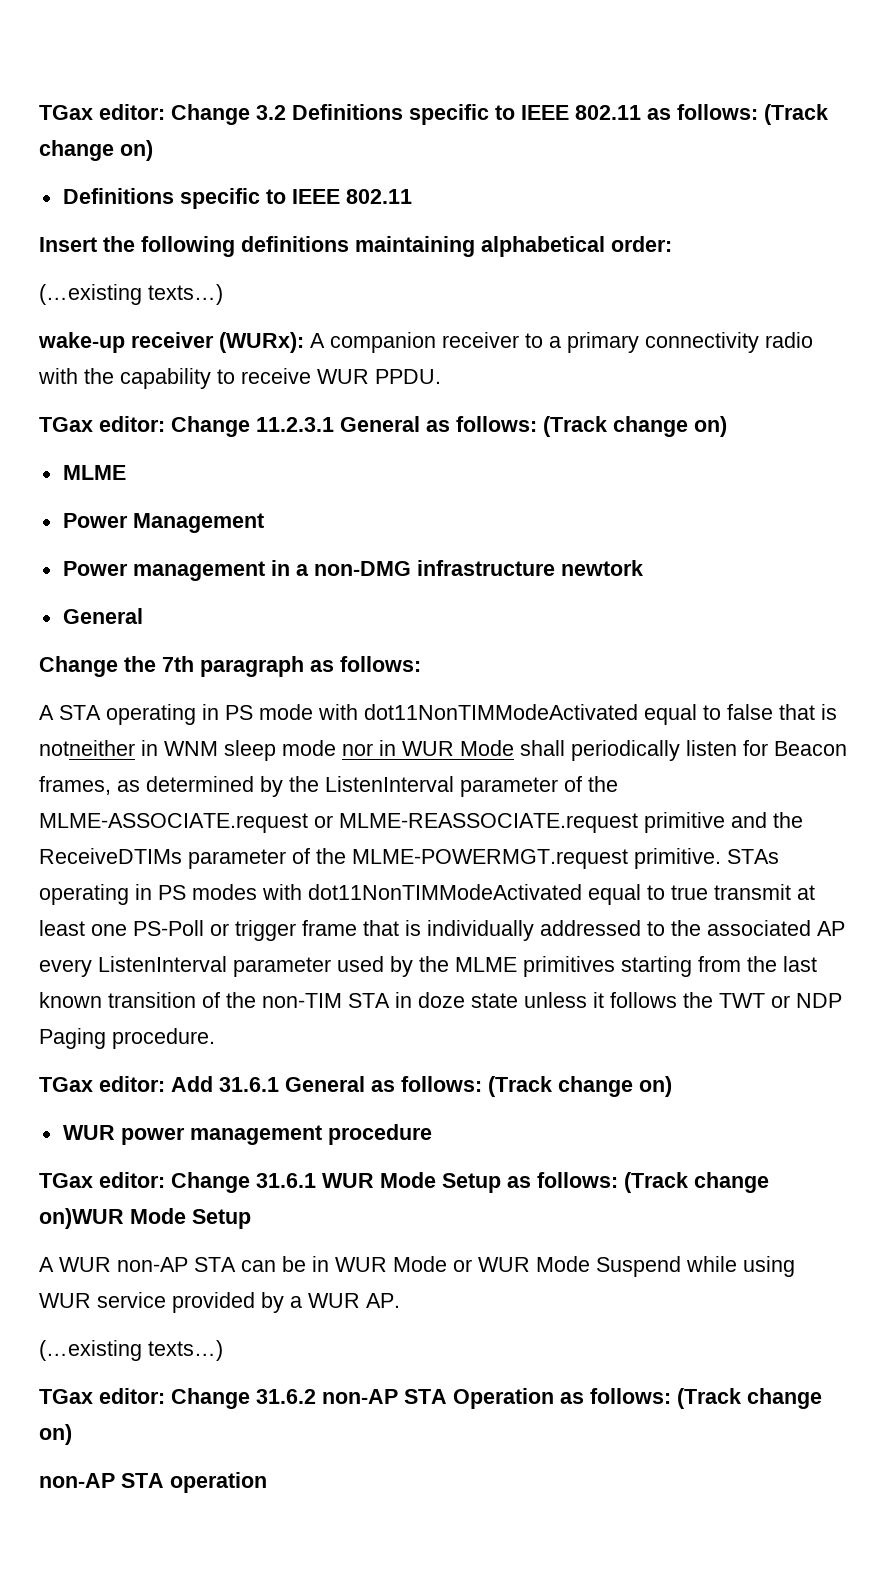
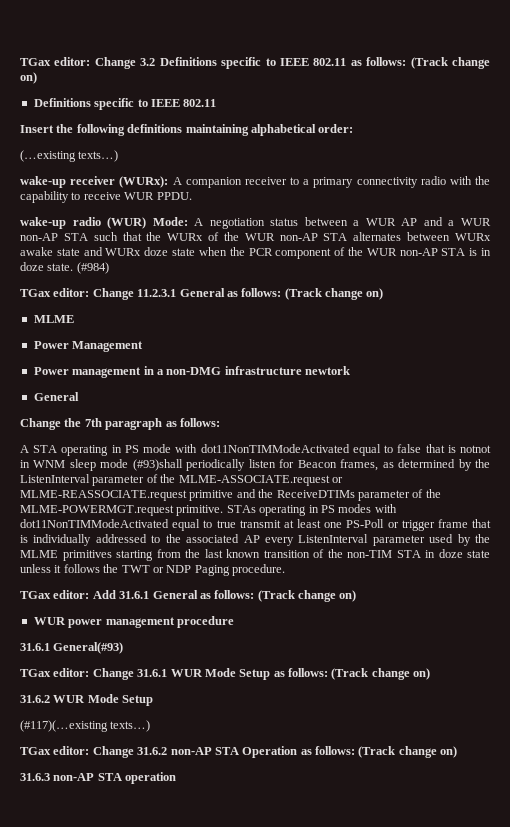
+ wake-up radio (WUR) Mode: A negotiation status between a WUR AP and a WUR non-AP STA such that the WURx of the WUR non-AP STA alternates between WURx awake state and WURx doze state when the PCR component of the WUR non-AP STA is in doze state. (#984)
- A STA operating in PS mode with dot11NonTIMModeActivated equal to false that is notneither in WNM sleep mode nor in WUR Mode shall periodically listen for Beacon frames, as determined by the ListenInterval parameter of the MLME-ASSOCIATE.request or MLME-REASSOCIATE.request primitive and the ReceiveDTIMs parameter of the MLME-POWERMGT.request primitive.
+ A STA operating in PS mode with dot11NonTIMModeActivated equal to false that is notnot in WNM sleep mode (#93)shall periodically listen for Beacon frames, as determined by the ListenInterval parameter of the MLME-ASSOCIATE.request or MLME-REASSOCIATE.request primitive and the ReceiveDTIMs parameter of the MLME-POWERMGT.request primitive.
+ 31.6.1 General(#93)
- TGax editor: Change 31.6.1 WUR Mode Setup as follows: (Track change on)WUR Mode Setup
+ TGax editor: Change 31.6.1 WUR Mode Setup as follows: (Track change on)
+ 31.6.2 WUR Mode Setup
- A WUR non-AP STA can be in WUR Mode or WUR Mode Suspend while using WUR service provided by a WUR AP.
- (…existing texts…)
+ (#117)(…existing texts…)
- non-AP STA operation
+ 31.6.3 non-AP STA operation

